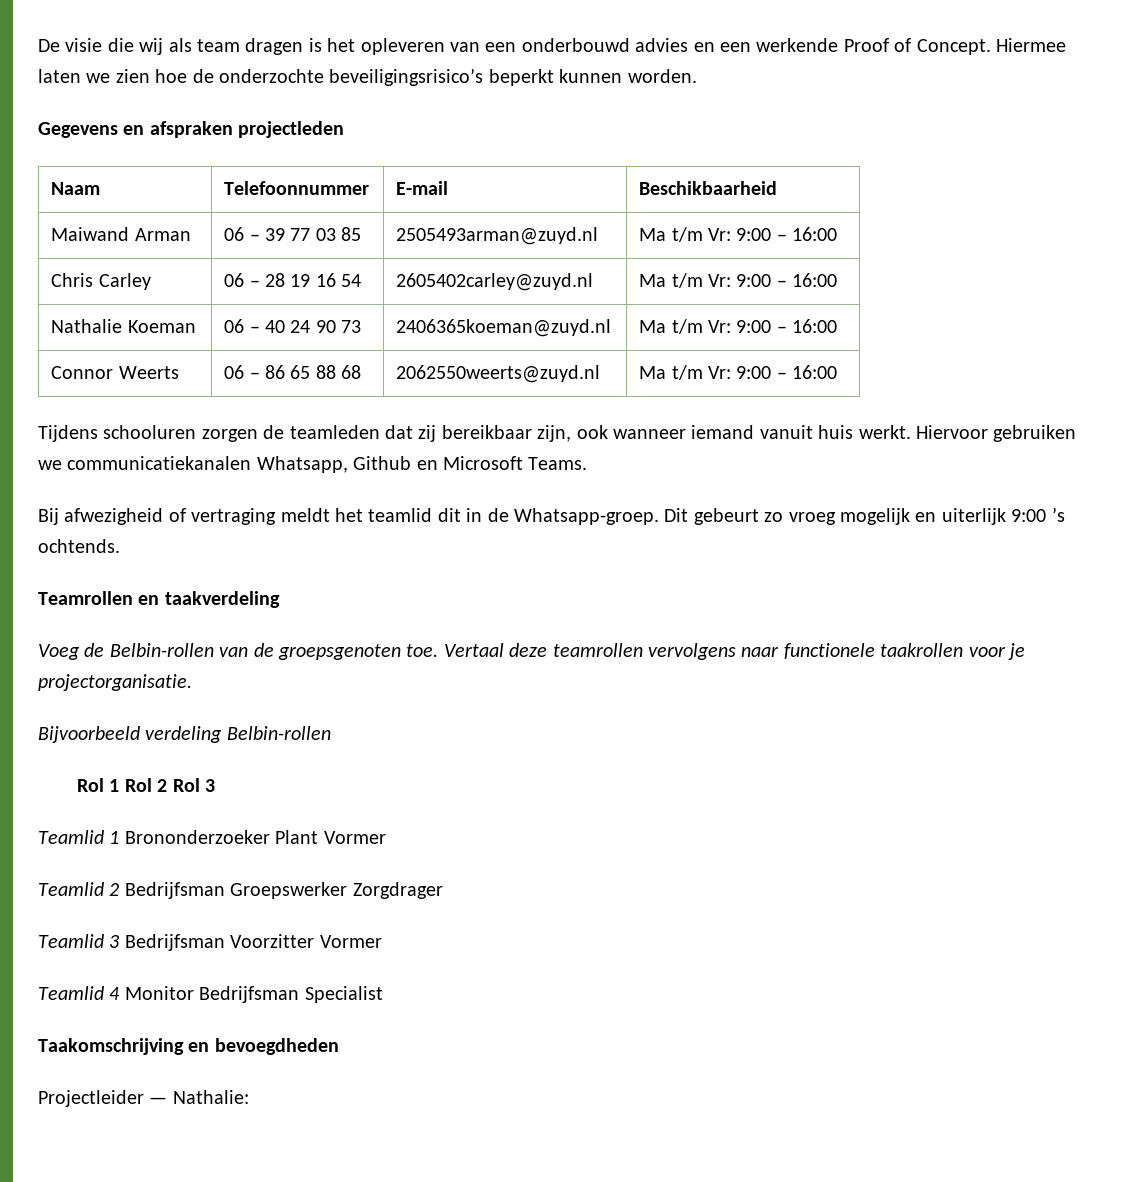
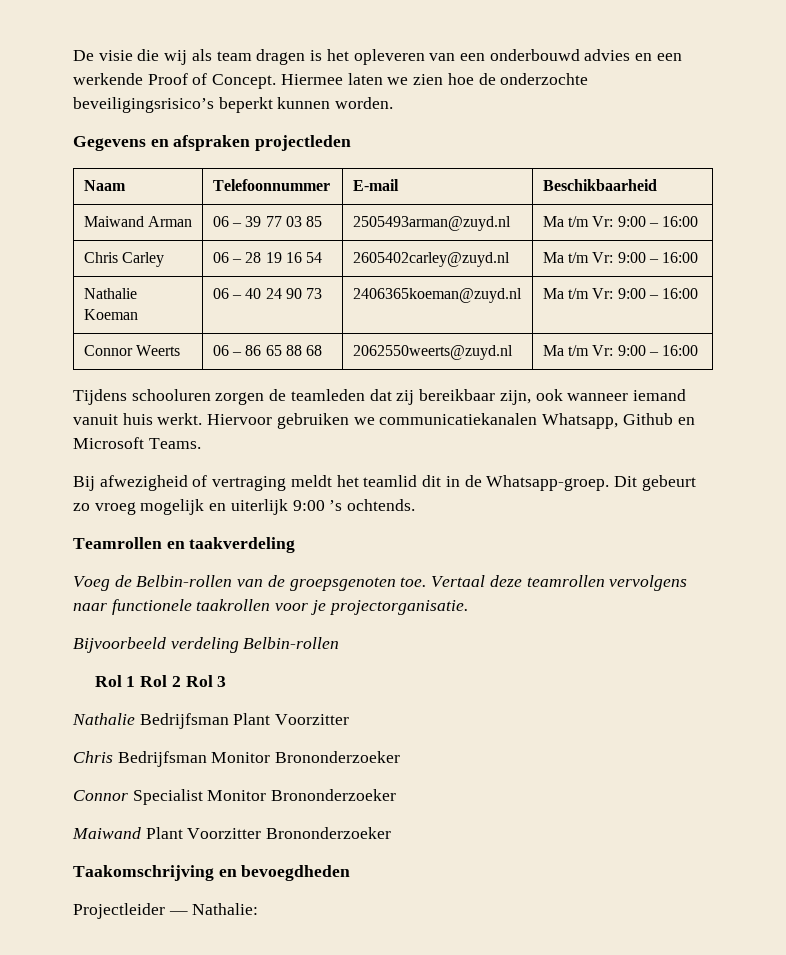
- Teamlid 1 Brononderzoeker Plant Vormer
- Teamlid 2 Bedrijfsman Groepswerker Zorgdrager
- Teamlid 3 Bedrijfsman Voorzitter Vormer
- Teamlid 4 Monitor Bedrijfsman Specialist
+ Nathalie Bedrijfsman Plant Voorzitter
+ Chris Bedrijfsman Monitor Brononderzoeker
+ Connor Specialist Monitor Brononderzoeker
+ Maiwand Plant Voorzitter Brononderzoeker

